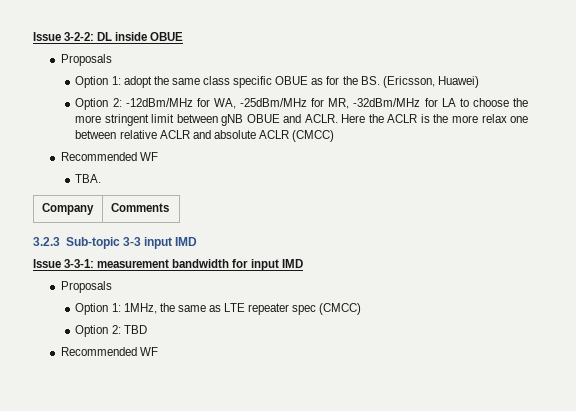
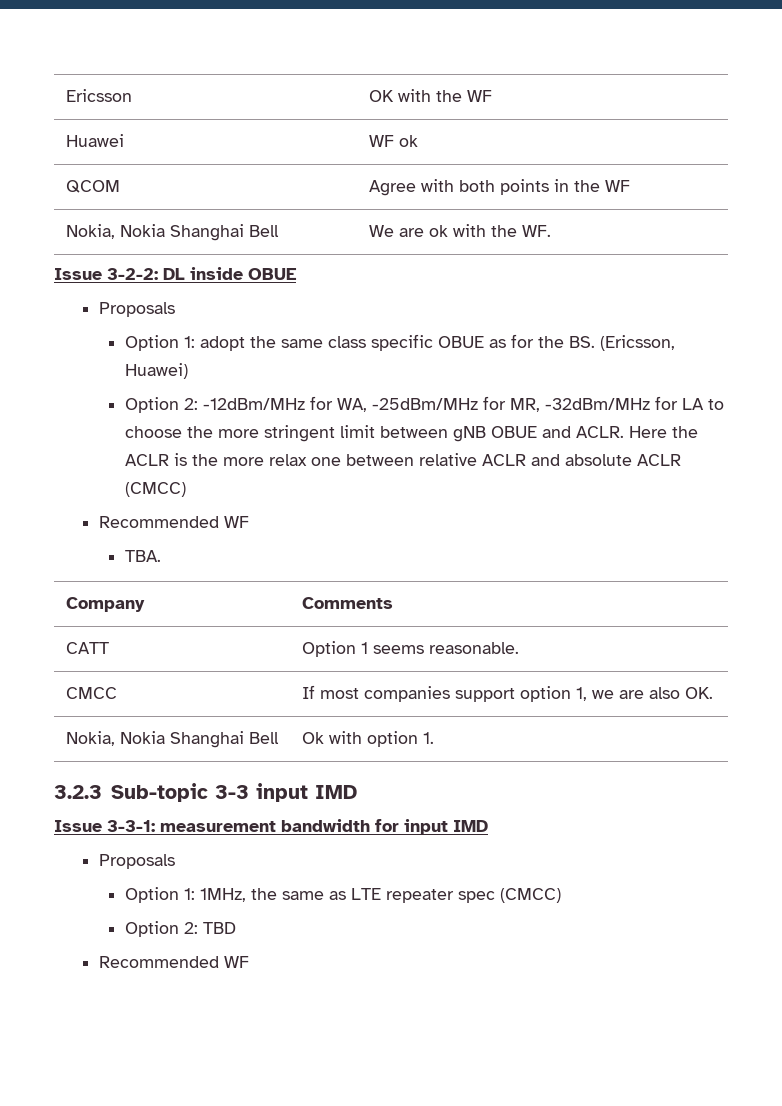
+ Ericsson | OK with the WF
+ Huawei | WF ok
+ QCOM | Agree with both points in the WF
+ Nokia, Nokia Shanghai Bell | We are ok with the WF.
+ CATT | Option 1 seems reasonable.
+ CMCC | If most companies support option 1, we are also OK.
+ Nokia, Nokia Shanghai Bell | Ok with option 1.

